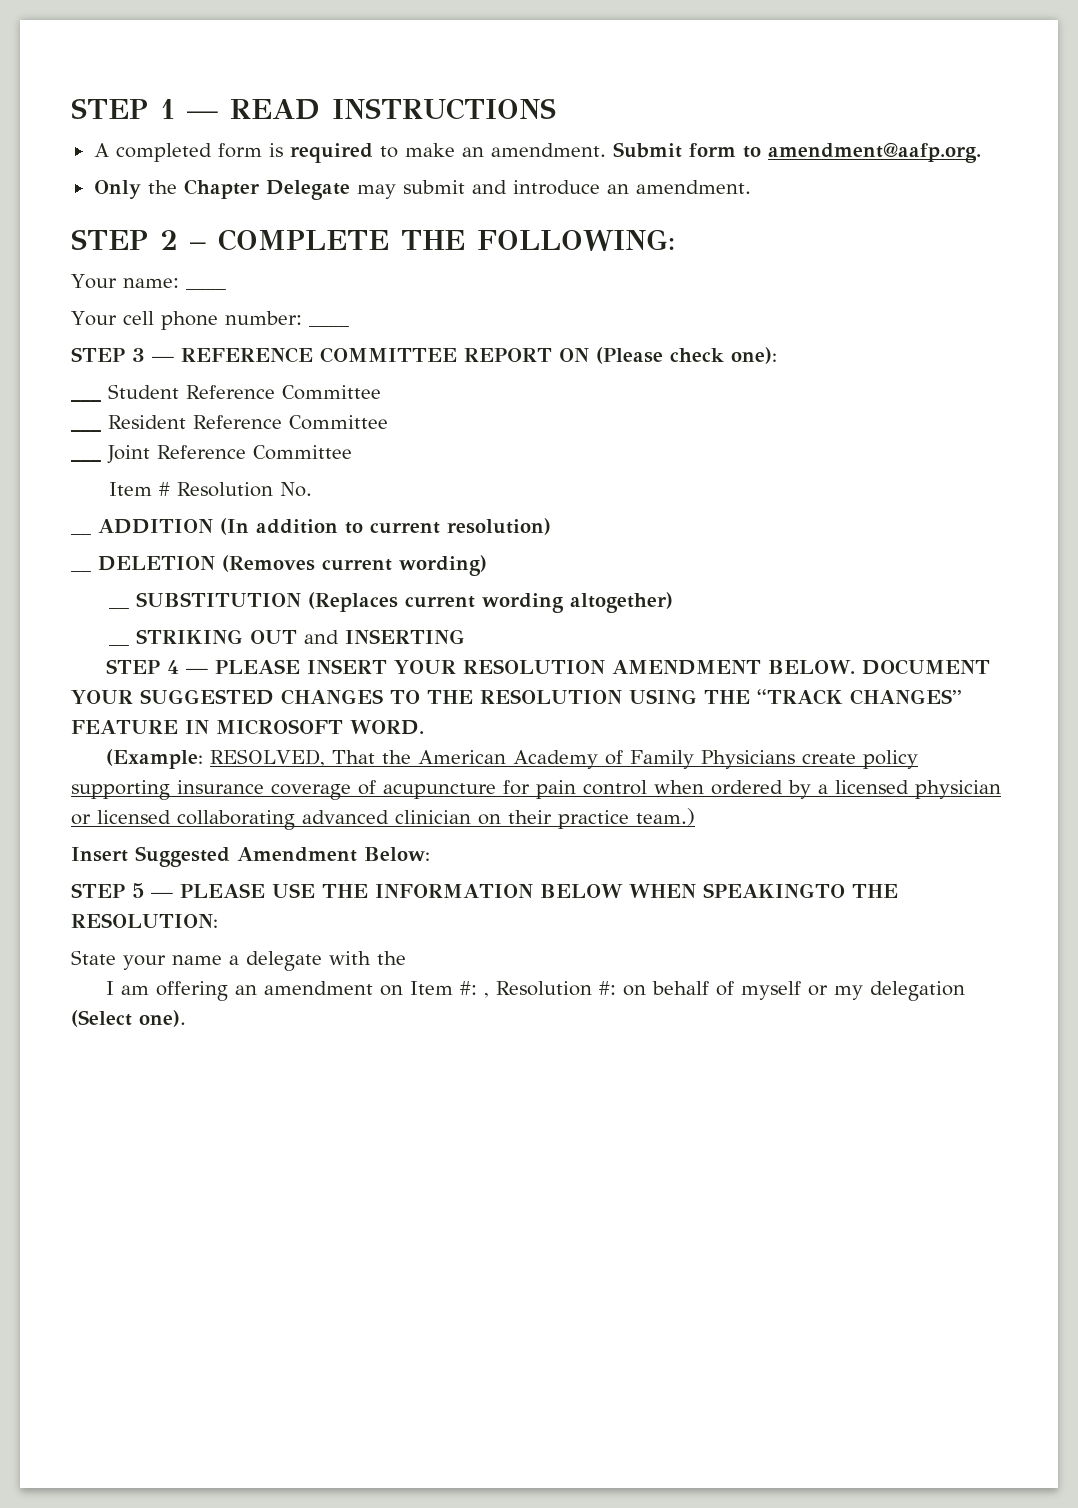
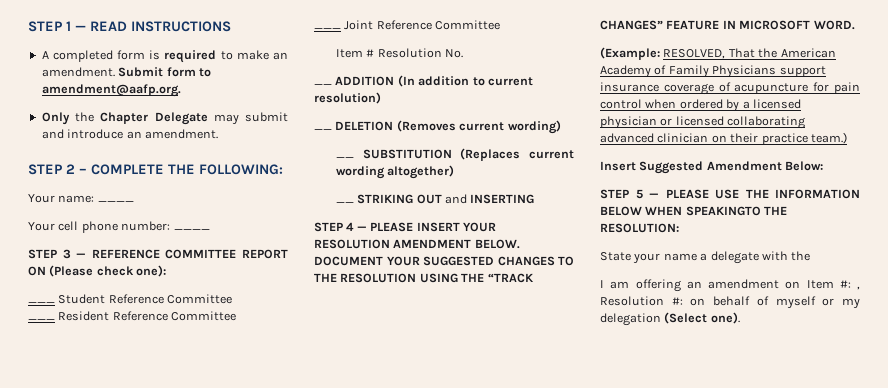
- (Example: RESOLVED, That the American Academy of Family Physicians create policy supporting insurance coverage of acupuncture for pain control when ordered by a licensed physician or licensed collaborating advanced clinician on their practice team.)
+ (Example: RESOLVED, That the American Academy of Family Physicians support insurance coverage of acupuncture for pain control when ordered by a licensed physician or licensed collaborating advanced clinician on their practice team.)

